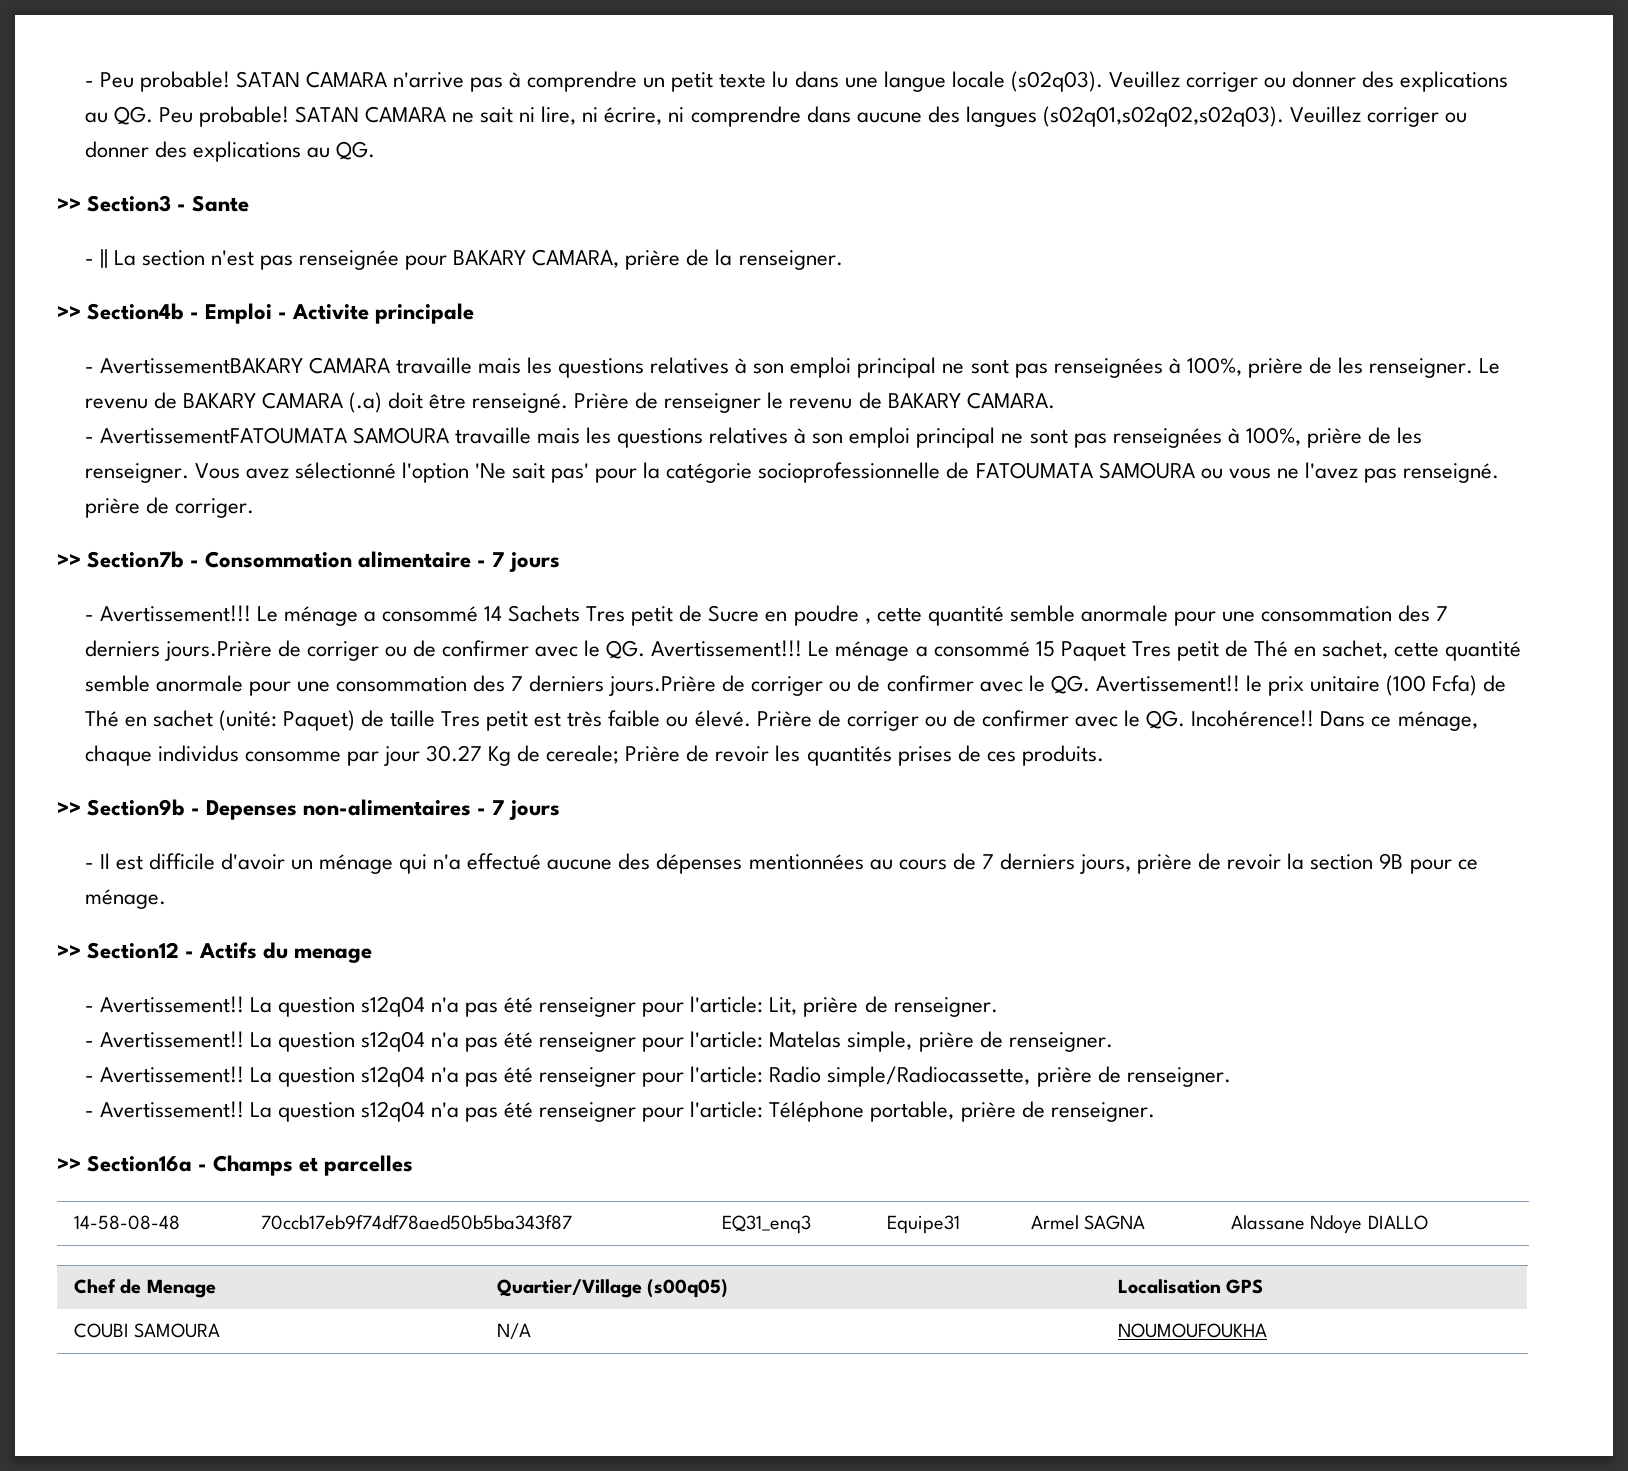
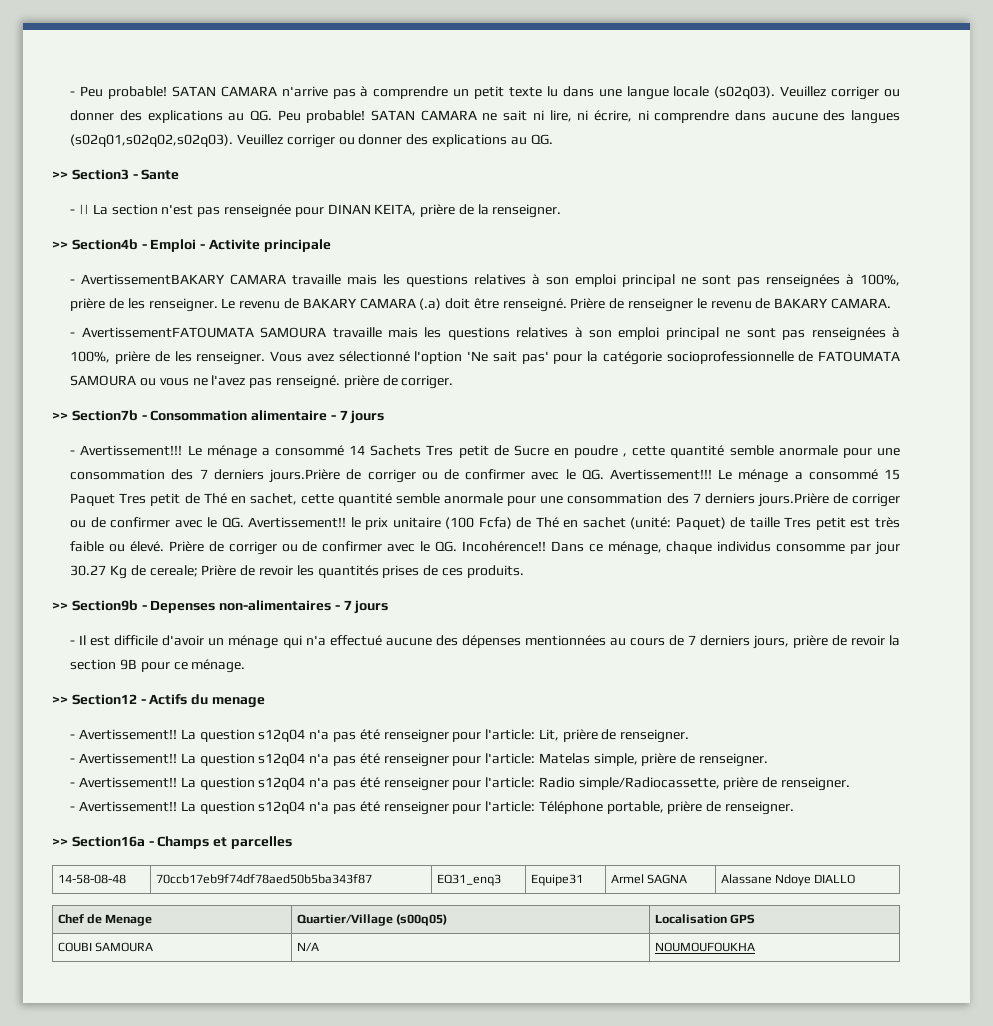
- - || La section n'est pas renseignée pour BAKARY CAMARA, prière de la renseigner.
+ - || La section n'est pas renseignée pour DINAN KEITA, prière de la renseigner.

